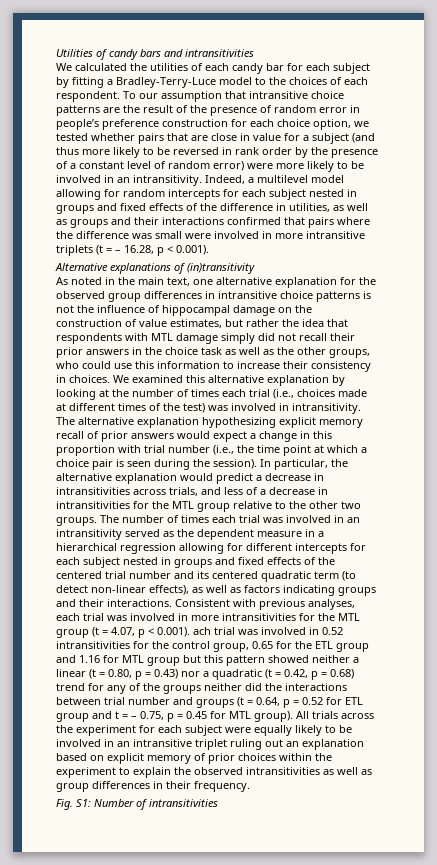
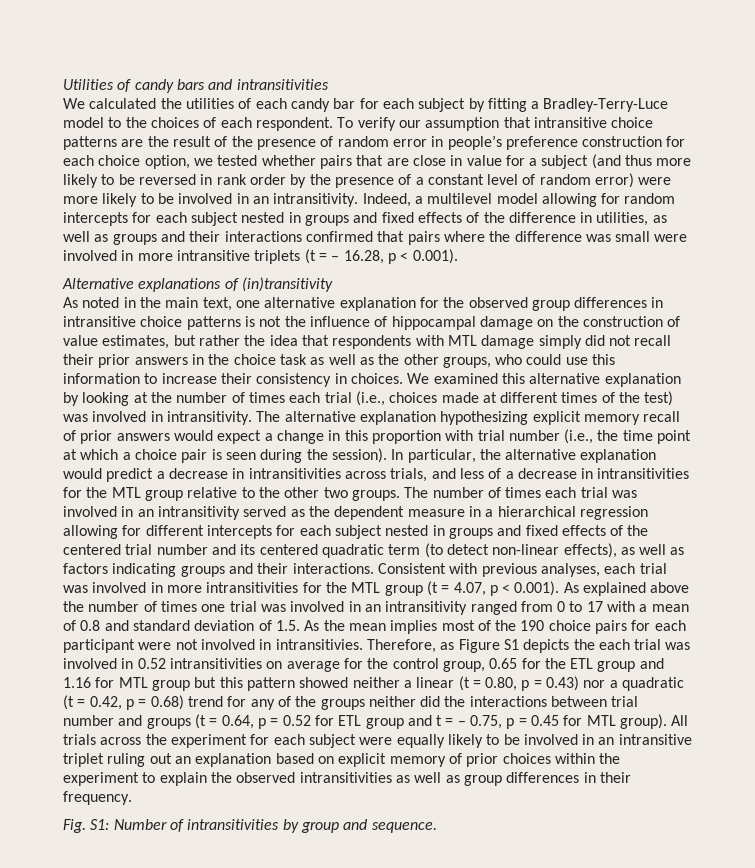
- To our assumption that intransitive choice patterns are the result of the presence of random error in people’s preference construction for each choice option, we tested whether pairs that are close in value for a subject (and thus more likely to be reversed in rank order by the presence of a constant level of random error) were more likely to be involved in an intransitivity.
+ To verify our assumption that intransitive choice patterns are the result of the presence of random error in people’s preference construction for each choice option, we tested whether pairs that are close in value for a subject (and thus more likely to be reversed in rank order by the presence of a constant level of random error) were more likely to be involved in an intransitivity.
- Consistent with previous analyses, each trial was involved in more intransitivities for the MTL group (t = 4.07, p < 0.001). ach trial was involved in 0.52 intransitivities for the control group, 0.65 for the ETL group and 1.16 for MTL group but this pattern showed neither a linear (t = 0.80, p = 0.43) nor a quadratic (t = 0.42, p = 0.68) trend for any of the groups neither did the interactions between trial number and groups (t = 0.64, p = 0.52 for ETL group and t = – 0.75, p = 0.45 for MTL group).
+ Consistent with previous analyses, each trial was involved in more intransitivities for the MTL group (t = 4.07, p < 0.001). As explained above the number of times one trial was involved in an intransitivity ranged from 0 to 17 with a mean of 0.8 and standard deviation of 1.5. As the mean implies most of the 190 choice pairs for each participant were not involved in intransitivies. Therefore, as Figure S1 depicts the each trial was involved in 0.52 intransitivities on average for the control group, 0.65 for the ETL group and 1.16 for MTL group but this pattern showed neither a linear (t = 0.80, p = 0.43) nor a quadratic (t = 0.42, p = 0.68) trend for any of the groups neither did the interactions between trial number and groups (t = 0.64, p = 0.52 for ETL group and t = – 0.75, p = 0.45 for MTL group).
- Fig. S1: Number of intransitivities
+ Fig. S1: Number of intransitivities by group and sequence.

